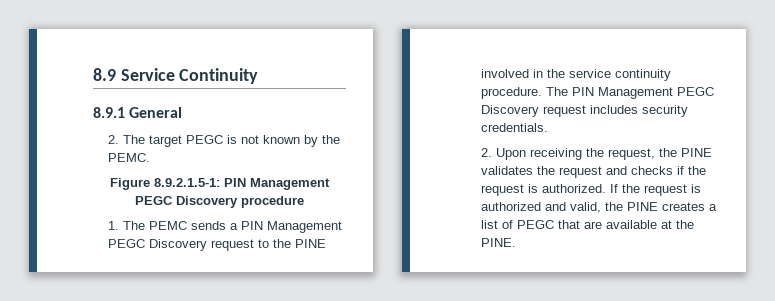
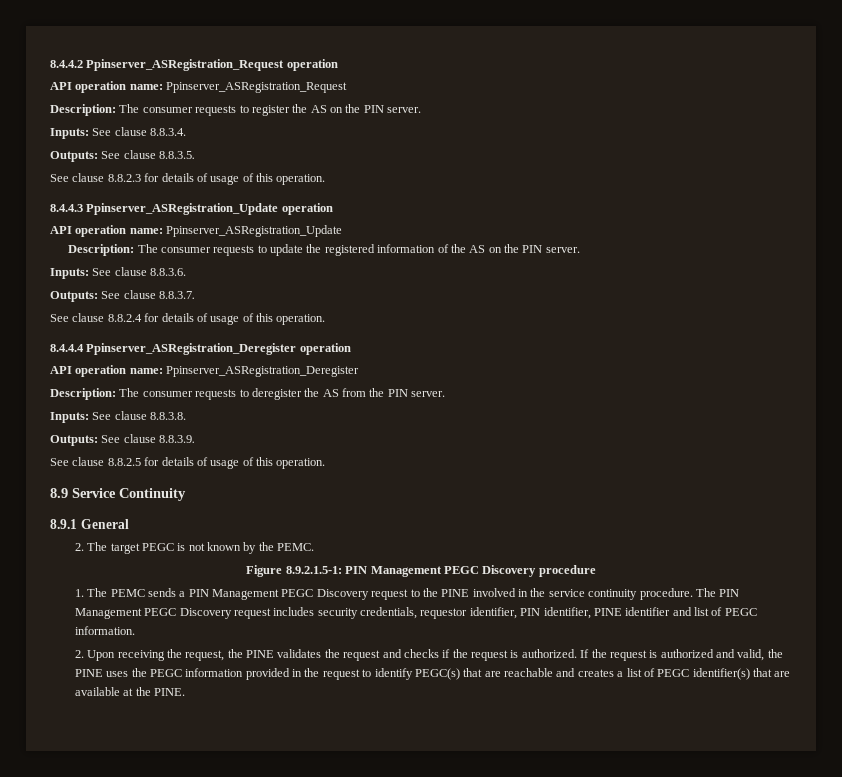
+ 8.4.4.2 Ppinserver_ASRegistration_Request operation
+ API operation name: Ppinserver_ASRegistration_Request
+ Description: The consumer requests to register the AS on the PIN server.
+ Inputs: See clause 8.8.3.4.
+ Outputs: See clause 8.8.3.5.
+ See clause 8.8.2.3 for details of usage of this operation.
+ 8.4.4.3 Ppinserver_ASRegistration_Update operation
+ API operation name: Ppinserver_ASRegistration_Update
+ Description: The consumer requests to update the registered information of the AS on the PIN server.
+ Inputs: See clause 8.8.3.6.
+ Outputs: See clause 8.8.3.7.
+ See clause 8.8.2.4 for details of usage of this operation.
+ 8.4.4.4 Ppinserver_ASRegistration_Deregister operation
+ API operation name: Ppinserver_ASRegistration_Deregister
+ Description: The consumer requests to deregister the AS from the PIN server.
+ Inputs: See clause 8.8.3.8.
+ Outputs: See clause 8.8.3.9.
+ See clause 8.8.2.5 for details of usage of this operation.
- The PIN Management PEGC Discovery request includes security credentials.
+ The PIN Management PEGC Discovery request includes security credentials, requestor identifier, PIN identifier, PINE identifier and list of PEGC information.
- If the request is authorized and valid, the PINE creates a list of PEGC that are available at the PINE.
+ If the request is authorized and valid, the PINE uses the PEGC information provided in the request to identify PEGC(s) that are reachable and creates a list of PEGC identifier(s) that are available at the PINE.

